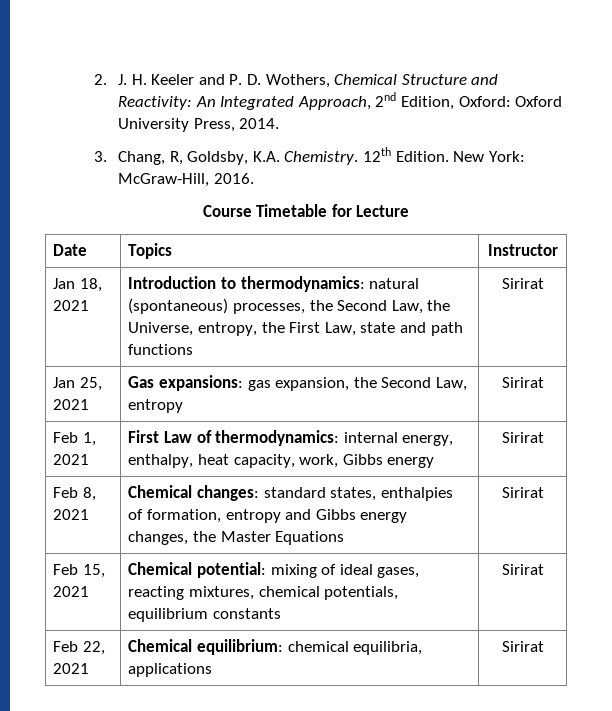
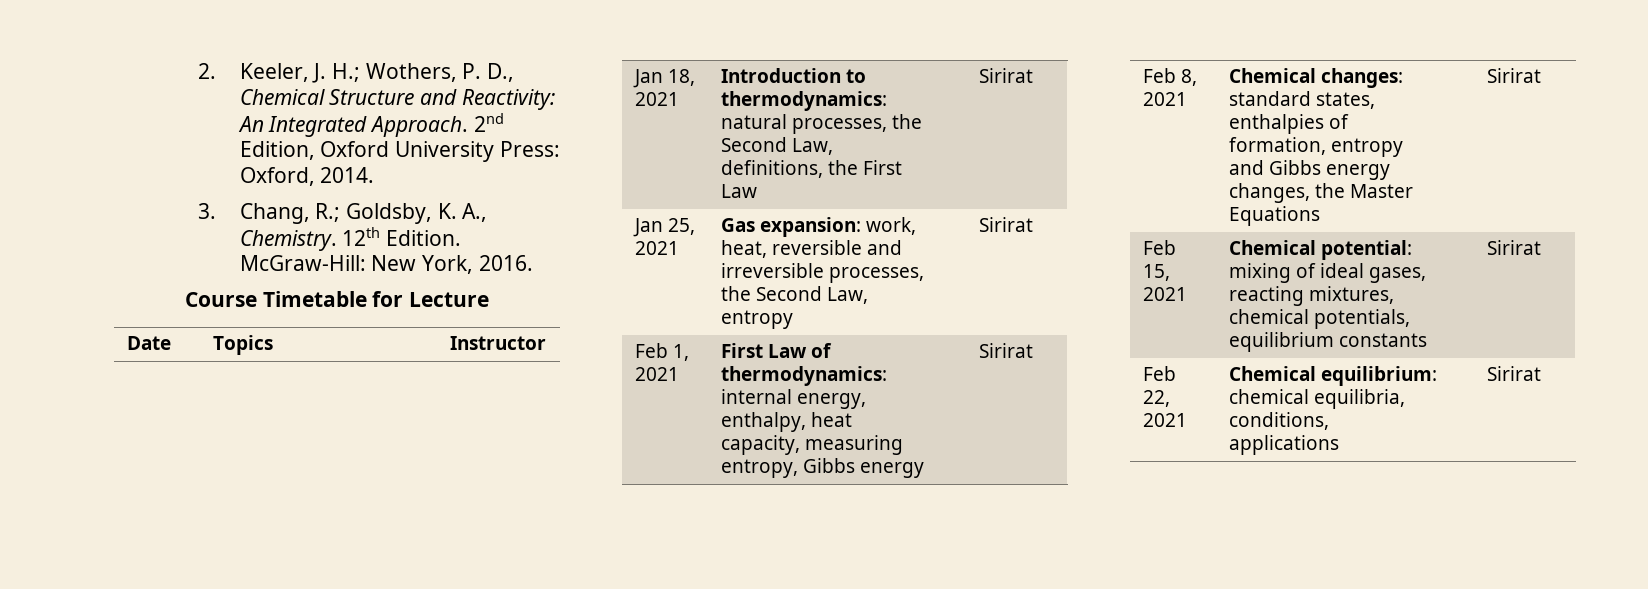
- 2. J. H. Keeler and P. D. Wothers, Chemical Structure and Reactivity: An Integrated Approach, 2nd Edition, Oxford: Oxford University Press, 2014.
+ 2. Keeler, J. H.; Wothers, P. D., Chemical Structure and Reactivity: An Integrated Approach. 2nd Edition, Oxford University Press: Oxford, 2014.
- 3. Chang, R, Goldsby, K.A. Chemistry. 12th Edition. New York: McGraw-Hill, 2016.
+ 3. Chang, R.; Goldsby, K. A., Chemistry. 12th Edition. McGraw-Hill: New York, 2016.
- Jan 18, 2021 | Introduction to thermodynamics: natural (spontaneous) processes, the Second Law, the Universe, entropy, the First Law, state and path functions | Sirirat
+ Jan 18, 2021 | Introduction to thermodynamics: natural processes, the Second Law, definitions, the First Law | Sirirat
- Jan 25, 2021 | Gas expansions: gas expansion, the Second Law, entropy | Sirirat
+ Jan 25, 2021 | Gas expansion: work, heat, reversible and irreversible processes, the Second Law, entropy | Sirirat
- Feb 1, 2021 | First Law of thermodynamics: internal energy, enthalpy, heat capacity, work, Gibbs energy | Sirirat
+ Feb 1, 2021 | First Law of thermodynamics: internal energy, enthalpy, heat capacity, measuring entropy, Gibbs energy | Sirirat
- Feb 22, 2021 | Chemical equilibrium: chemical equilibria, applications | Sirirat
+ Feb 22, 2021 | Chemical equilibrium: chemical equilibria, conditions, applications | Sirirat

